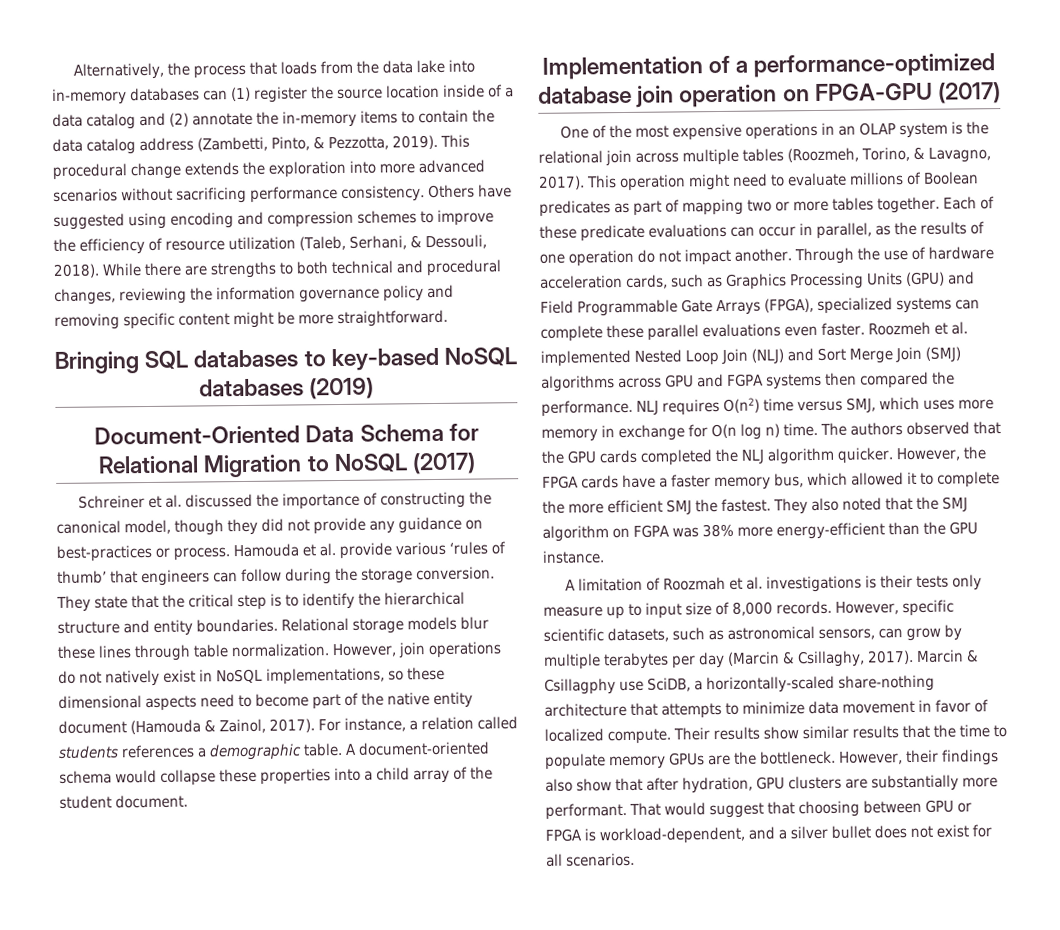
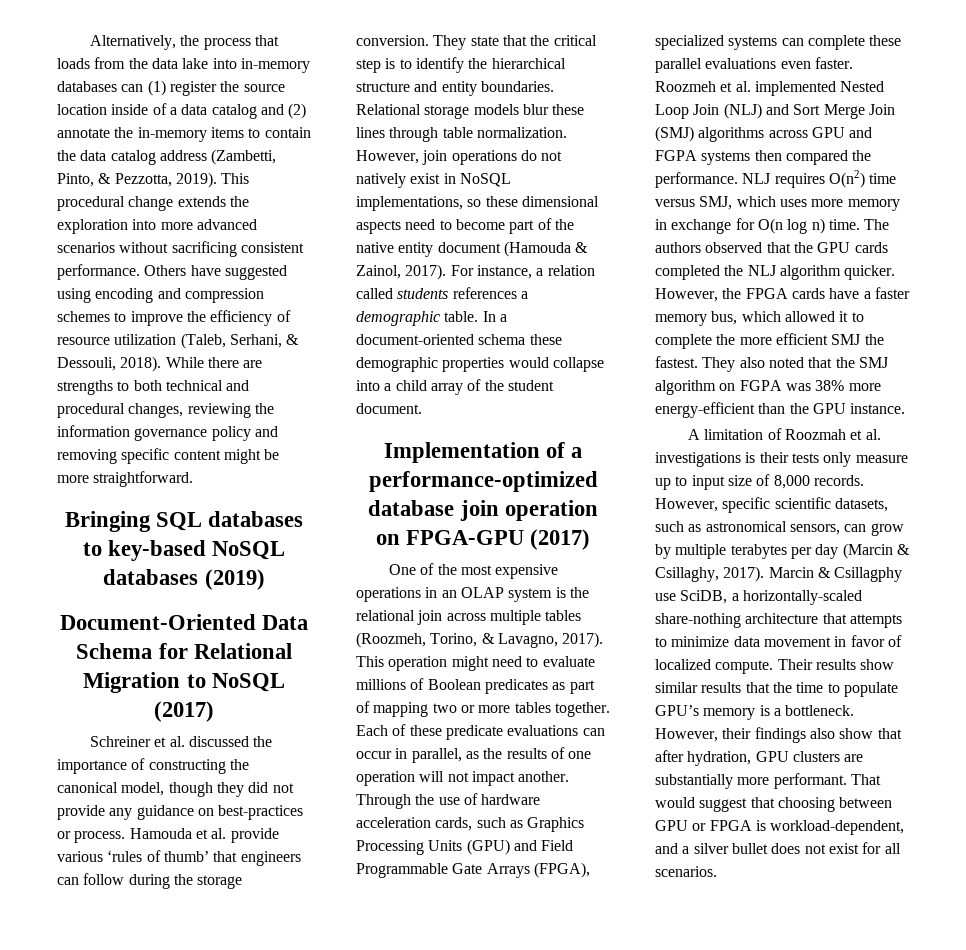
- This procedural change extends the exploration into more advanced scenarios without sacrificing performance consistency.
+ This procedural change extends the exploration into more advanced scenarios without sacrificing consistent performance.
- A document-oriented schema would collapse these properties into a child array of the student document.
+ In a document-oriented schema these demographic properties would collapse into a child array of the student document.
- Each of these predicate evaluations can occur in parallel, as the results of one operation do not impact another.
+ Each of these predicate evaluations can occur in parallel, as the results of one operation will not impact another.
- Their results show similar results that the time to populate memory GPUs are the bottleneck.
+ Their results show similar results that the time to populate GPU’s memory is a bottleneck.

